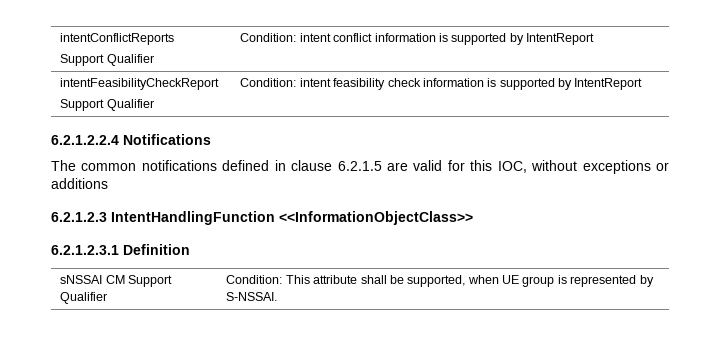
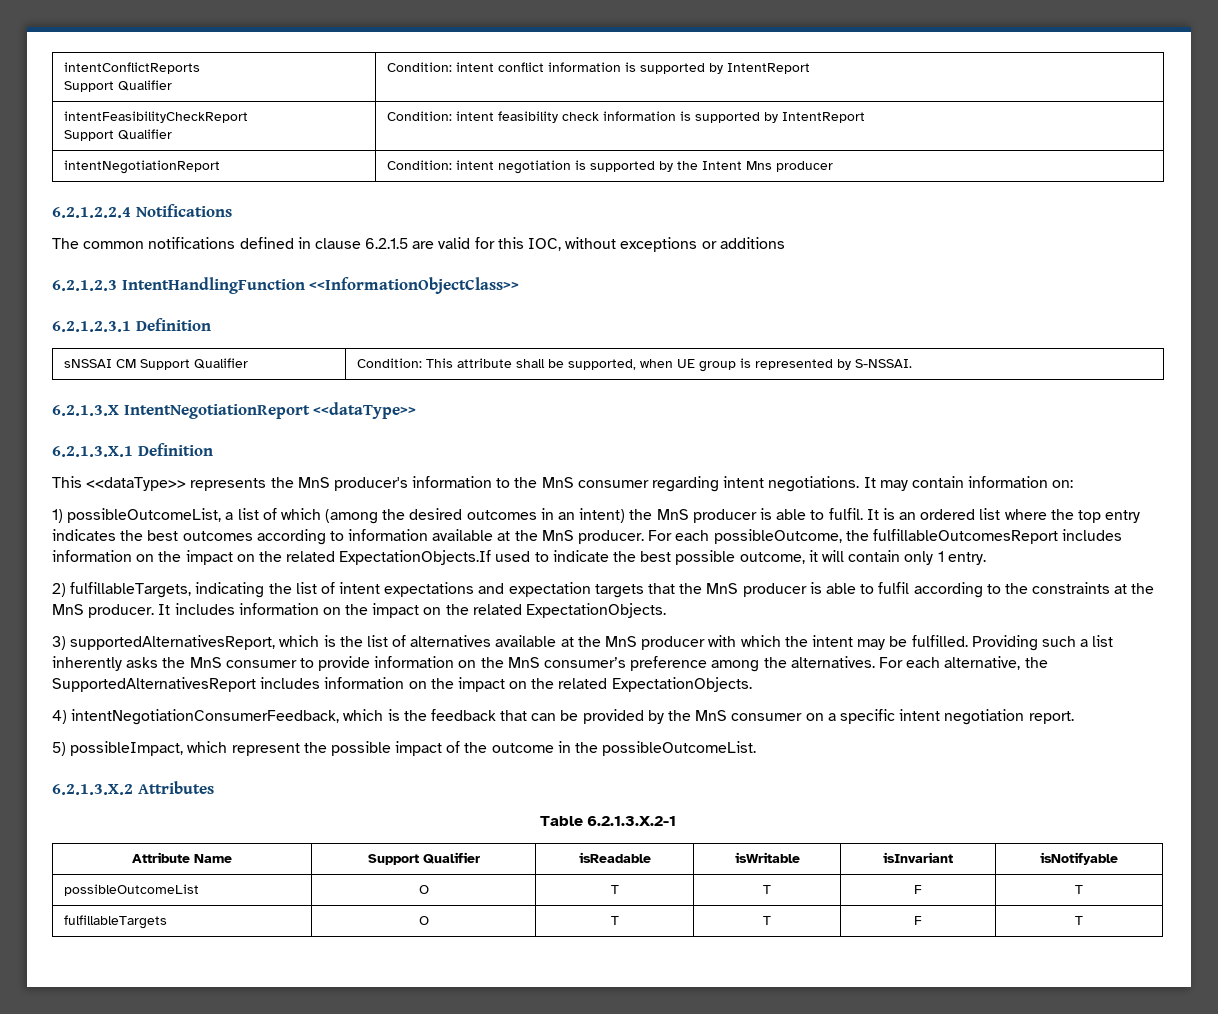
+ intentNegotiationReport | Condition: intent negotiation is supported by the Intent Mns producer
+ 6.2.1.3.X IntentNegotiationReport <<dataType>>
+ 6.2.1.3.X.1 Definition
+ This <<dataType>> represents the MnS producer's information to the MnS consumer regarding intent negotiations. It may contain information on:
+ 1) possibleOutcomeList, a list of which (among the desired outcomes in an intent) the MnS producer is able to fulfil. It is an ordered list where the top entry indicates the best outcomes according to information available at the MnS producer. For each possibleOutcome, the fulfillableOutcomesReport includes information on the impact on the related ExpectationObjects.If used to indicate the best possible outcome, it will contain only 1 entry.
+ 2) fulfillableTargets, indicating the list of intent expectations and expectation targets that the MnS producer is able to fulfil according to the constraints at the MnS producer. It includes information on the impact on the related ExpectationObjects.
+ 3) supportedAlternativesReport, which is the list of alternatives available at the MnS producer with which the intent may be fulfilled. Providing such a list inherently asks the MnS consumer to provide information on the MnS consumer’s preference among the alternatives. For each alternative, the SupportedAlternativesReport includes information on the impact on the related ExpectationObjects.
+ 4) intentNegotiationConsumerFeedback, which is the feedback that can be provided by the MnS consumer on a specific intent negotiation report.
+ 5) possibleImpact, which represent the possible impact of the outcome in the possibleOutcomeList.
+ 6.2.1.3.X.2 Attributes
+ Table 6.2.1.3.X.2-1
+ Attribute Name | Support Qualifier | isReadable | isWritable | isInvariant | isNotifyable
+ possibleOutcomeList | O | T | T | F | T
+ fulfillableTargets | O | T | T | F | T

